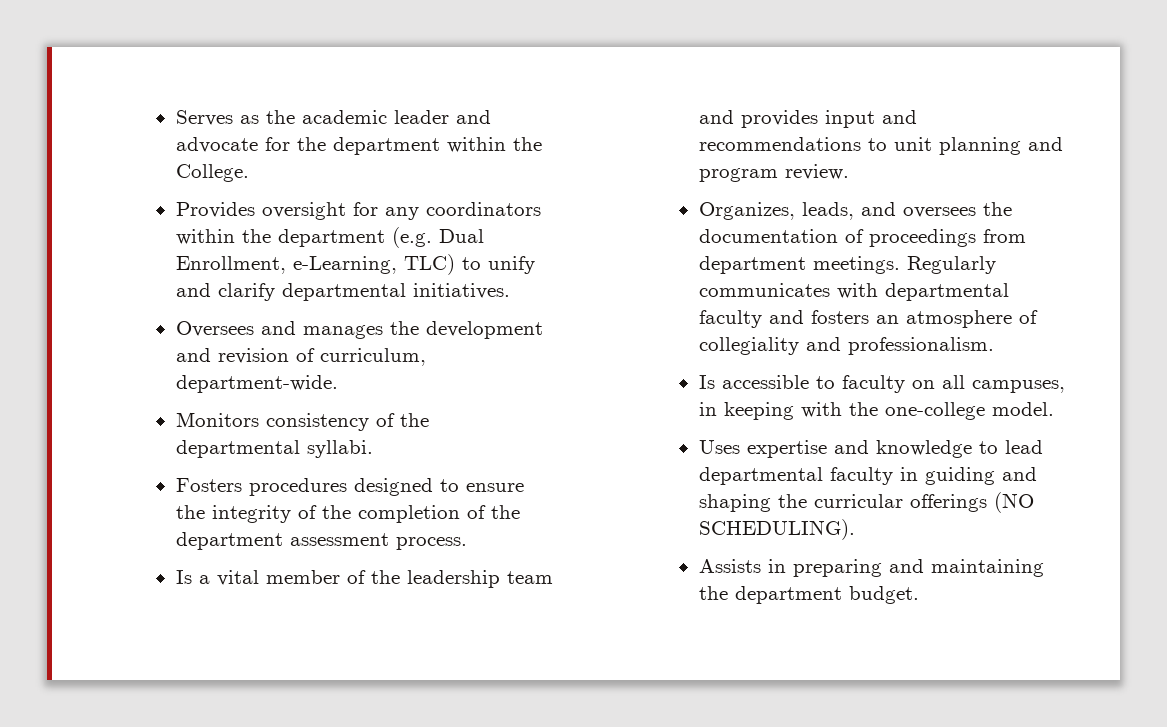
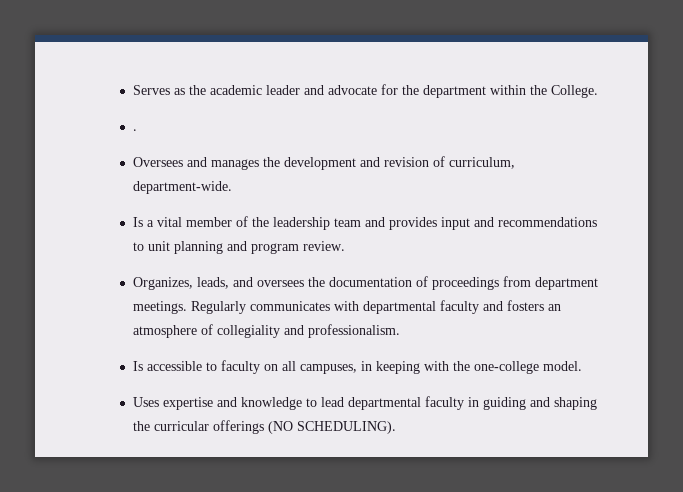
- Provides oversight for any coordinators within the department (e.g. Dual Enrollment, e-Learning, TLC) to unify and clarify departmental initiatives.
+ .
- Monitors consistency of the departmental syllabi.
- Fosters procedures designed to ensure the integrity of the completion of the department assessment process.
- Assists in preparing and maintaining the department budget.

